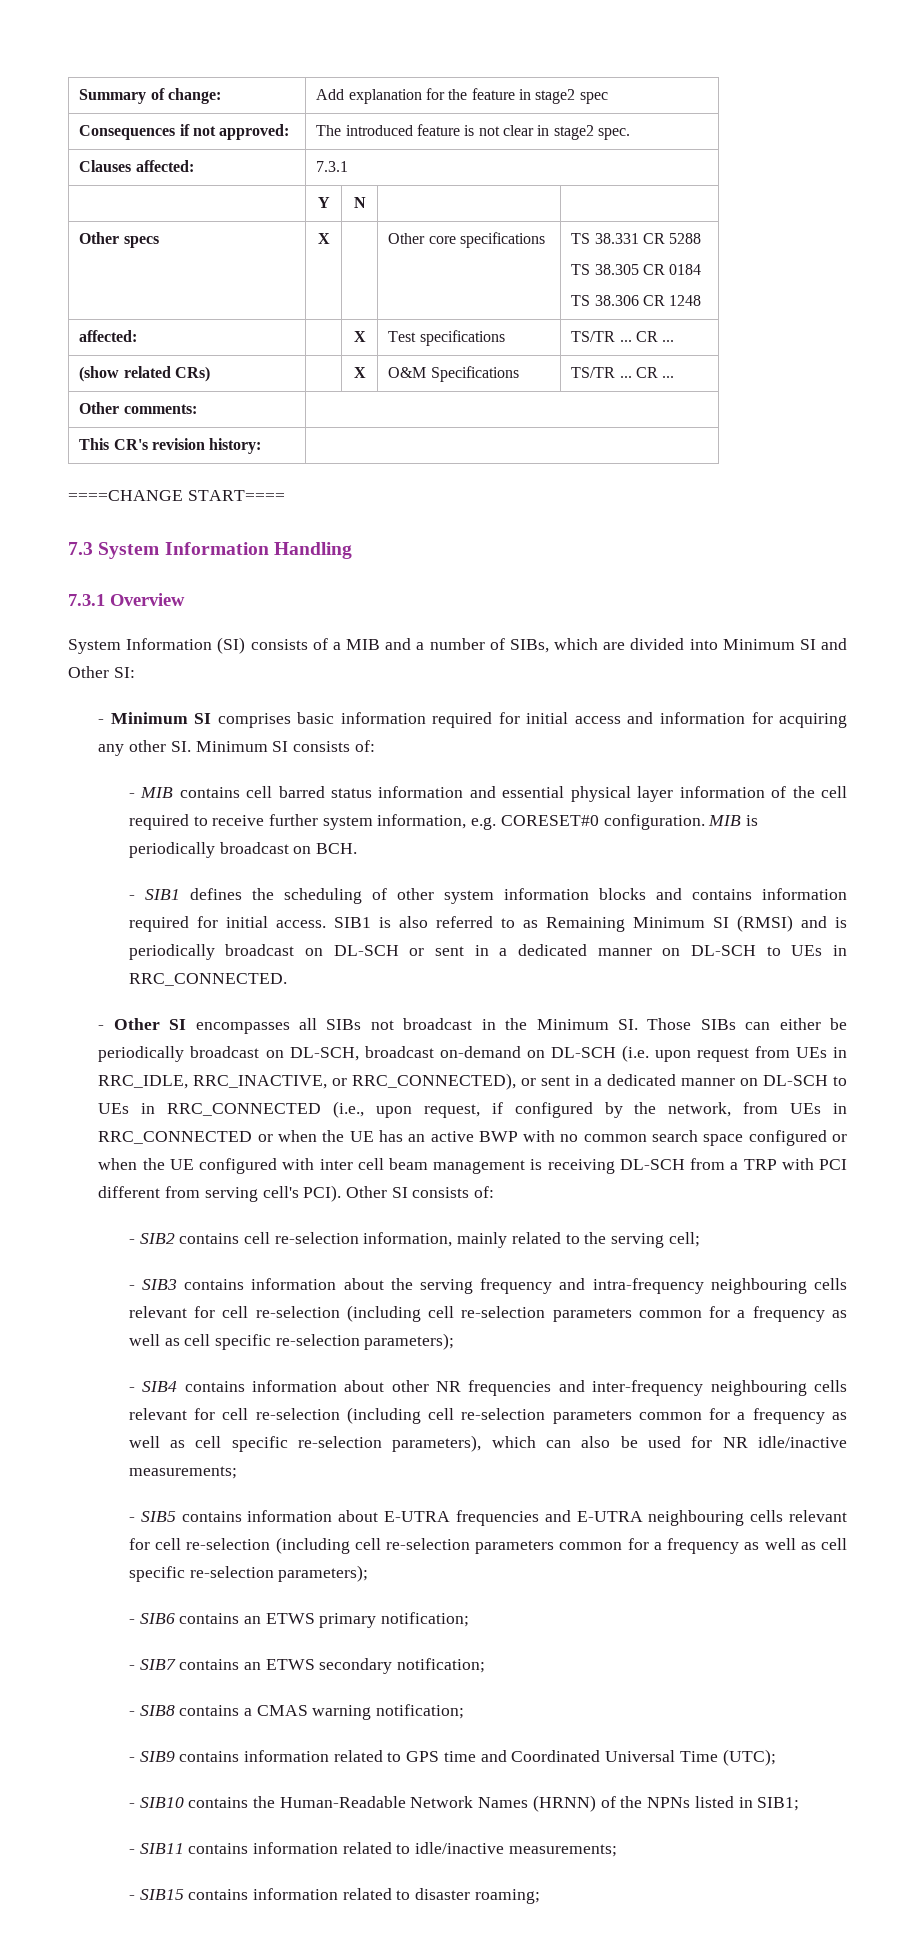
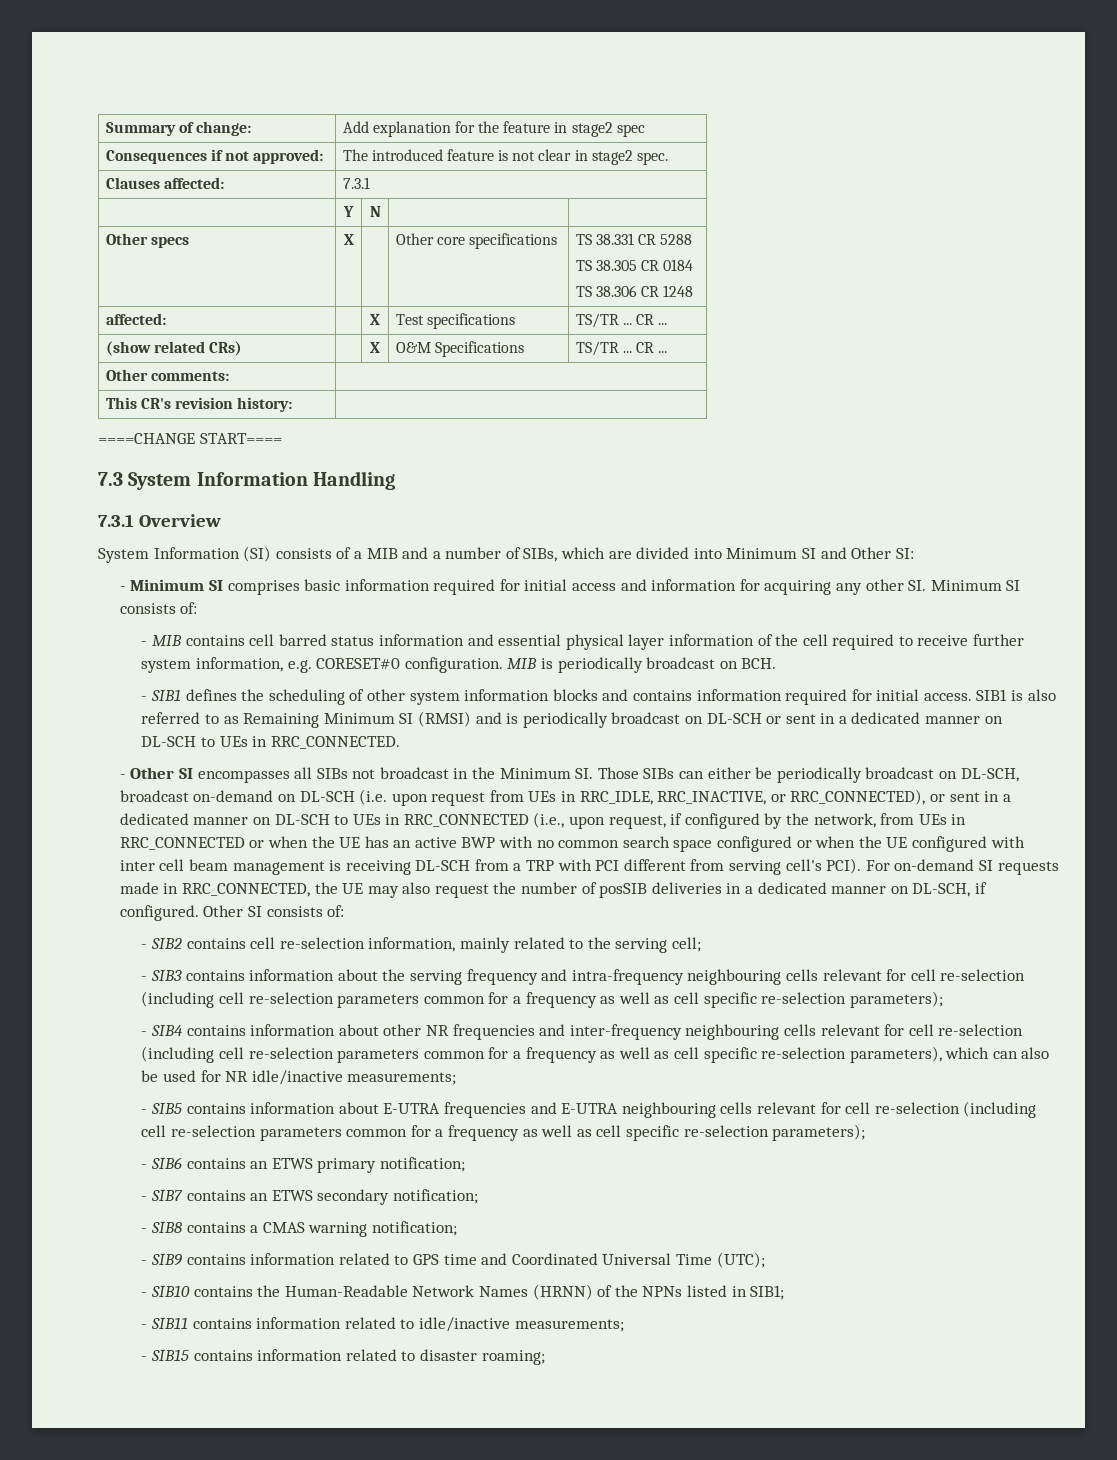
+ For on-demand SI requests made in RRC_CONNECTED, the UE may also request the number of posSIB deliveries in a dedicated manner on DL-SCH, if configured.

